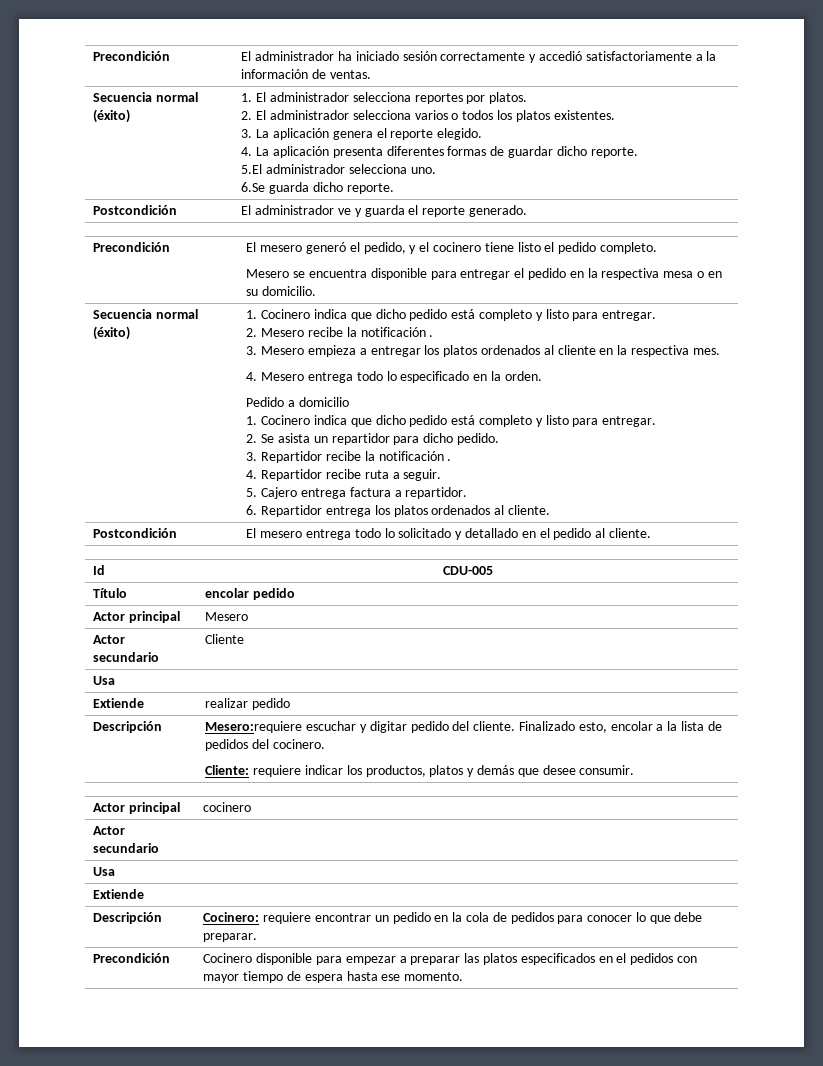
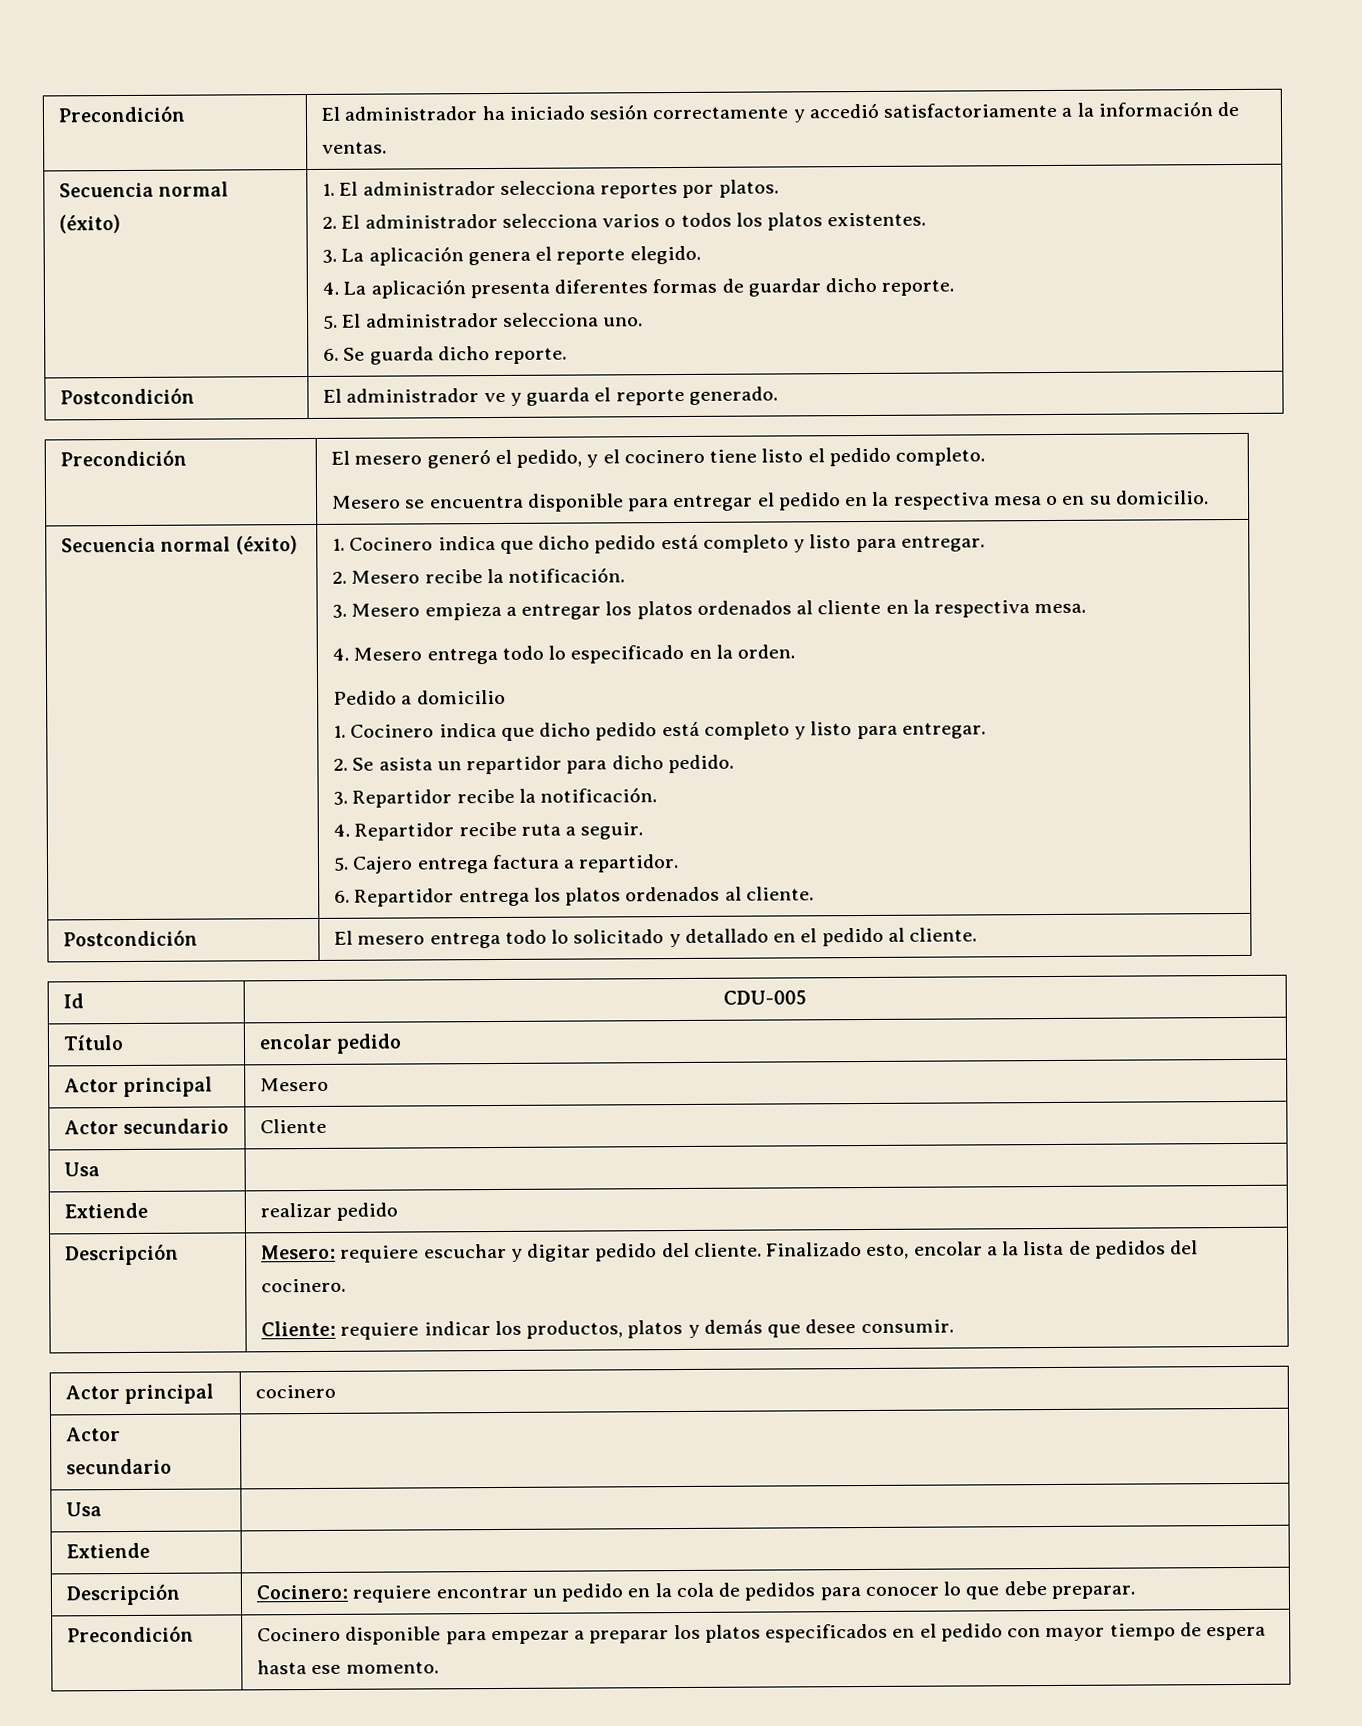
- 5.El administrador selecciona uno.
+ 5. El administrador selecciona uno.
- 6.Se guarda dicho reporte.
+ 6. Se guarda dicho reporte.
- 2. Mesero recibe la notificación .
+ 2. Mesero recibe la notificación.
- 3. Mesero empieza a entregar los platos ordenados al cliente en la respectiva mes.
+ 3. Mesero empieza a entregar los platos ordenados al cliente en la respectiva mesa.
- 3. Repartidor recibe la notificación .
+ 3. Repartidor recibe la notificación.
- Descripción | Mesero:requiere escuchar y digitar pedido del cliente. Finalizado esto, encolar a la lista de pedidos del cocinero.
+ Descripción | Mesero: requiere escuchar y digitar pedido del cliente. Finalizado esto, encolar a la lista de pedidos del cocinero.
- Precondición | Cocinero disponible para empezar a preparar las platos especificados en el pedidos con mayor tiempo de espera hasta ese momento.
+ Precondición | Cocinero disponible para empezar a preparar los platos especificados en el pedido con mayor tiempo de espera hasta ese momento.

